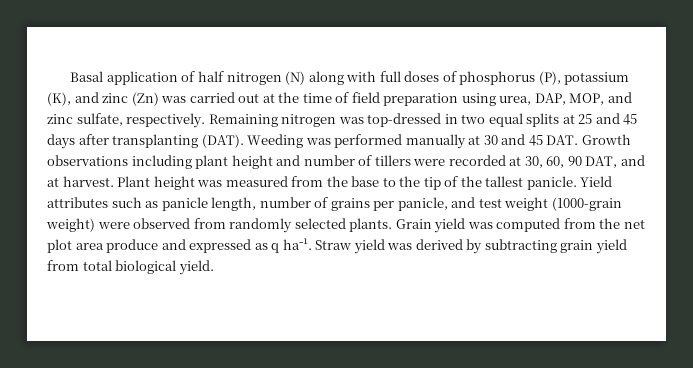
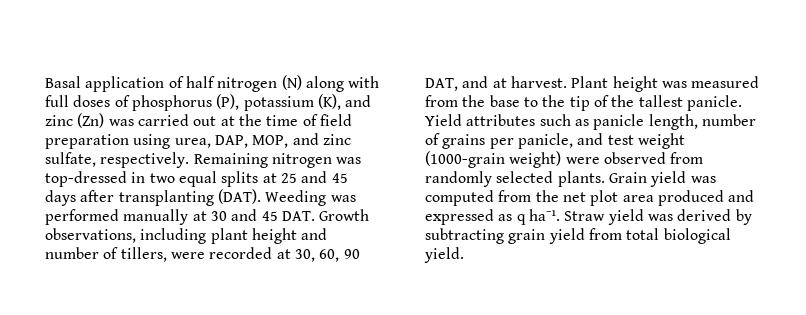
- Weeding was performed manually at 30 and 45 DAT. Growth observations including plant height and number of tillers were recorded at 30, 60, 90 DAT, and at harvest.
+ Weeding was performed manually at 30 and 45 DAT. Growth observations, including plant height and number of tillers, were recorded at 30, 60, 90 DAT, and at harvest.
- Grain yield was computed from the net plot area produce and expressed as q ha⁻¹.
+ Grain yield was computed from the net plot area produced and expressed as q ha⁻¹.

